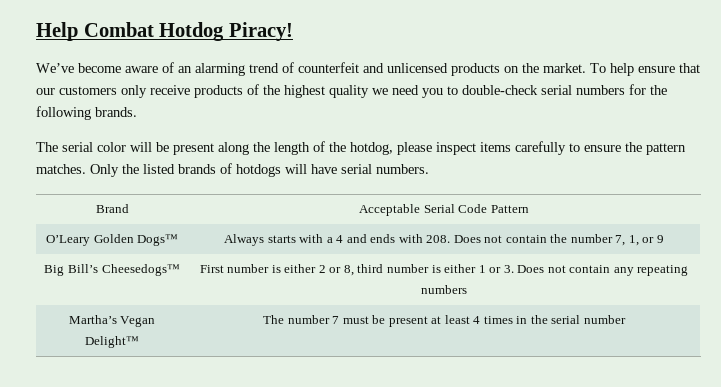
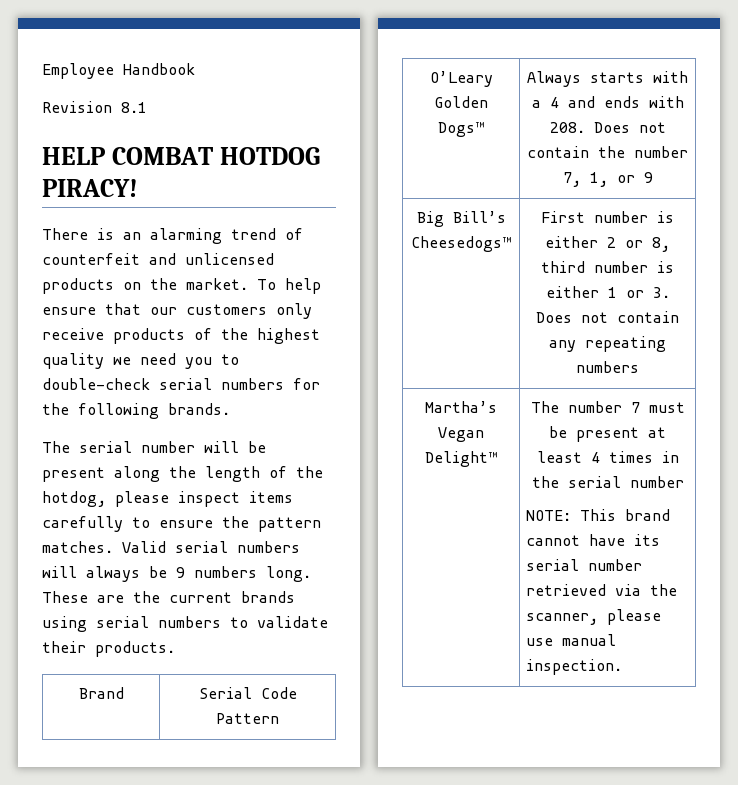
- Help Combat Hotdog Piracy!
- We’ve become aware of an alarming trend of counterfeit and unlicensed products on the market.
+ Employee Handbook
+ Revision 8.1
+ HELP COMBAT HOTDOG PIRACY!
+ There is an alarming trend of counterfeit and unlicensed products on the market.
- The serial color will be present along the length of the hotdog, please inspect items carefully to ensure the pattern matches.
+ The serial number will be present along the length of the hotdog, please inspect items carefully to ensure the pattern matches.
- Only the listed brands of hotdogs will have serial numbers.
+ Valid serial numbers will always be 9 numbers long. These are the current brands using serial numbers to validate their products.
- Brand | Acceptable Serial Code Pattern
+ Brand | Serial Code Pattern
  Martha’s Vegan Delight™ | The number 7 must be present at least 4 times in the serial number
+ NOTE: This brand cannot have its serial number retrieved via the scanner, please use manual inspection.

